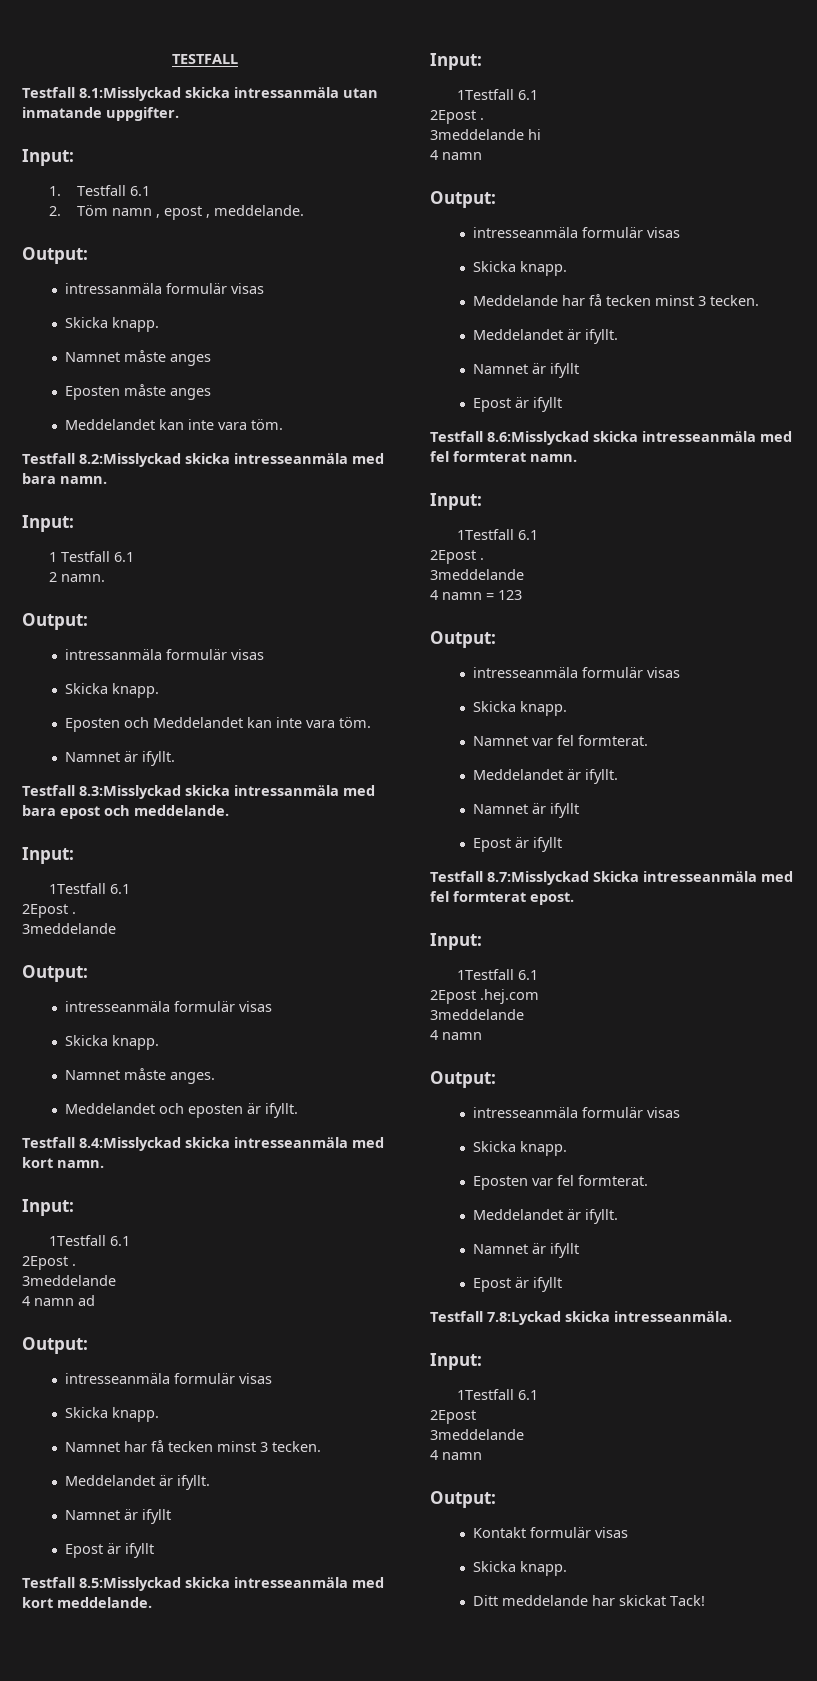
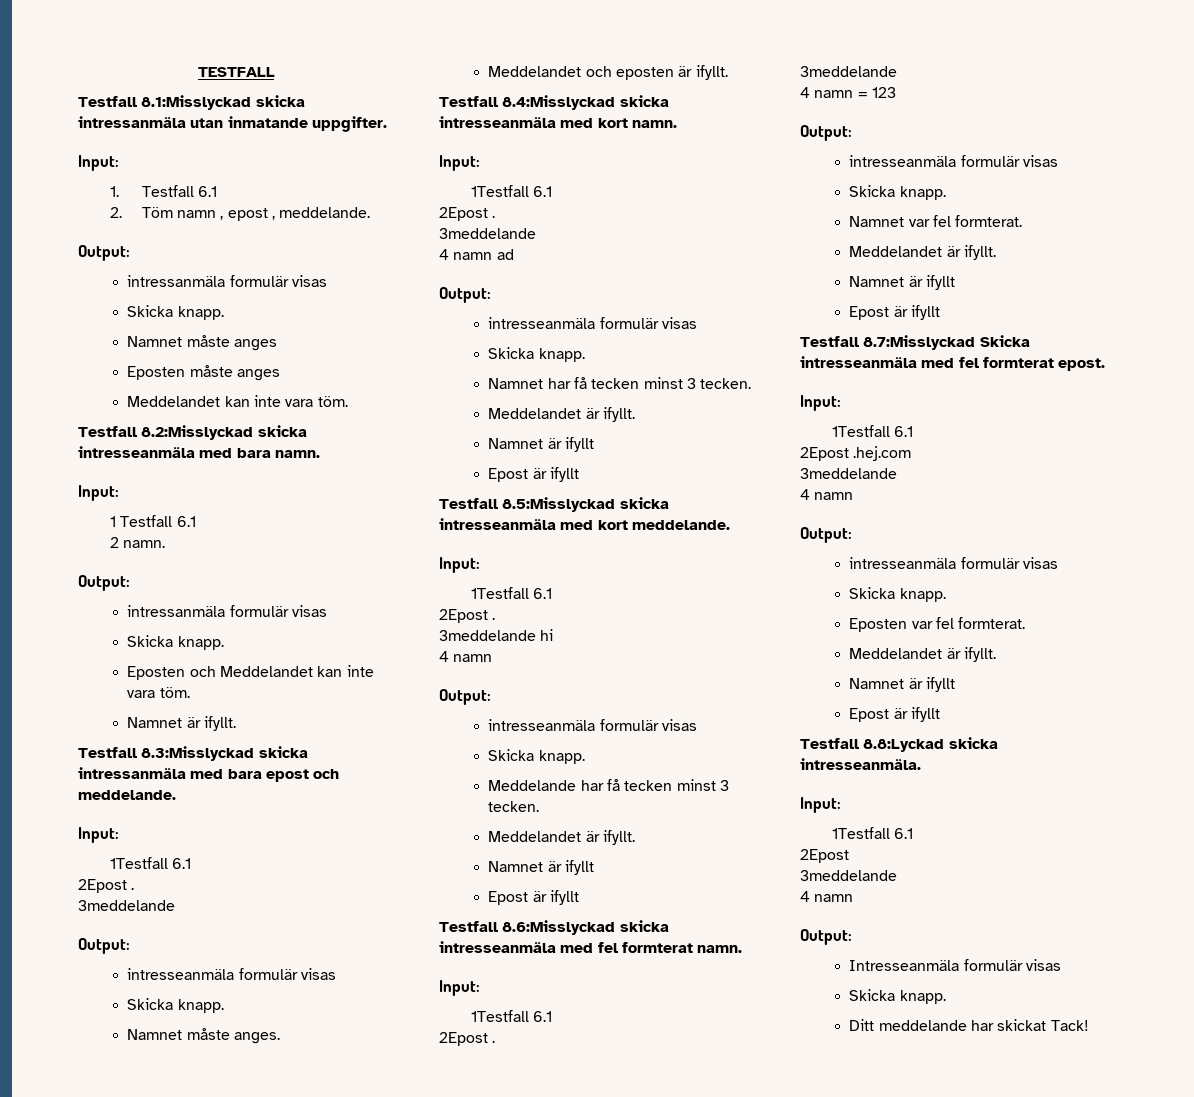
- Testfall 7.8:Lyckad skicka intresseanmäla.
+ Testfall 8.8:Lyckad skicka intresseanmäla.
- Kontakt formulär visas
+ Intresseanmäla formulär visas

